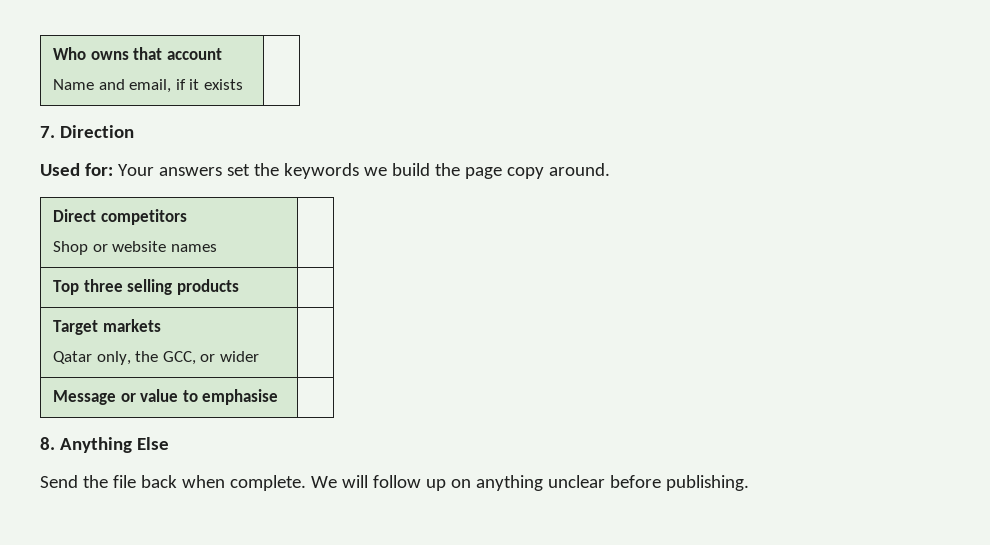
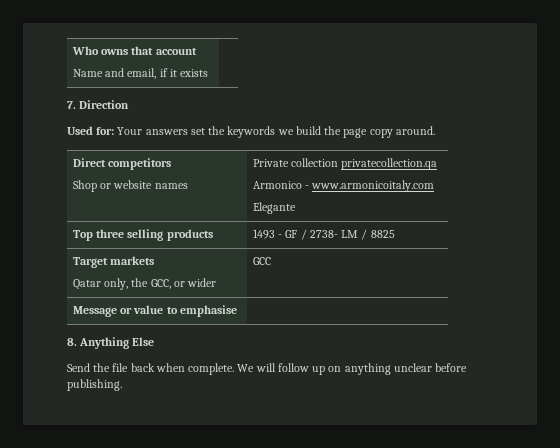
  Direct competitors
- Shop or website names |
- Top three selling products |
+ Shop or website names | Private collection privatecollection.qa
+ Armonico - www.armonicoitaly.com
+ Elegante
+ Top three selling products | 1493 - GF / 2738- LM / 8825
  Target markets
- Qatar only, the GCC, or wider |
+ Qatar only, the GCC, or wider | GCC

